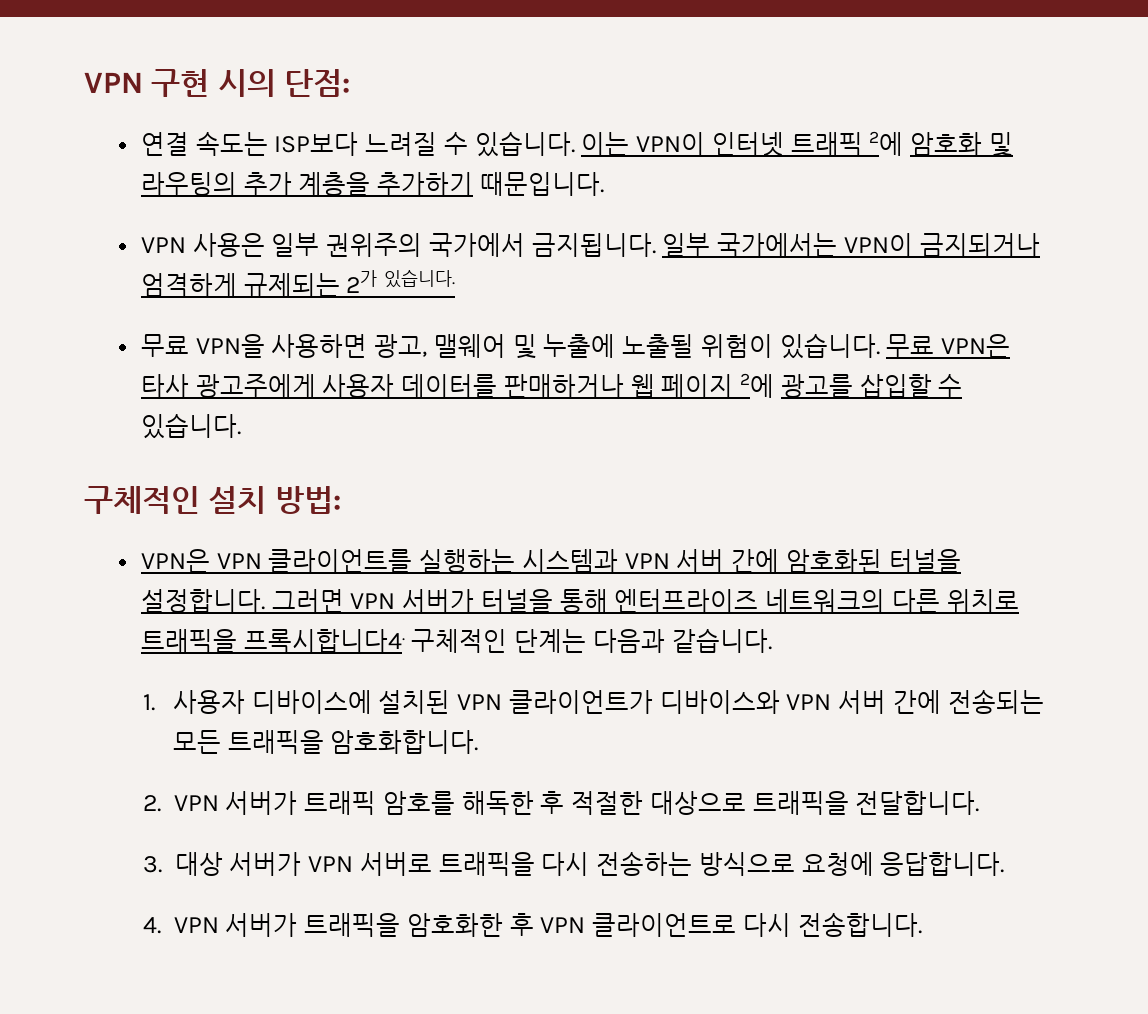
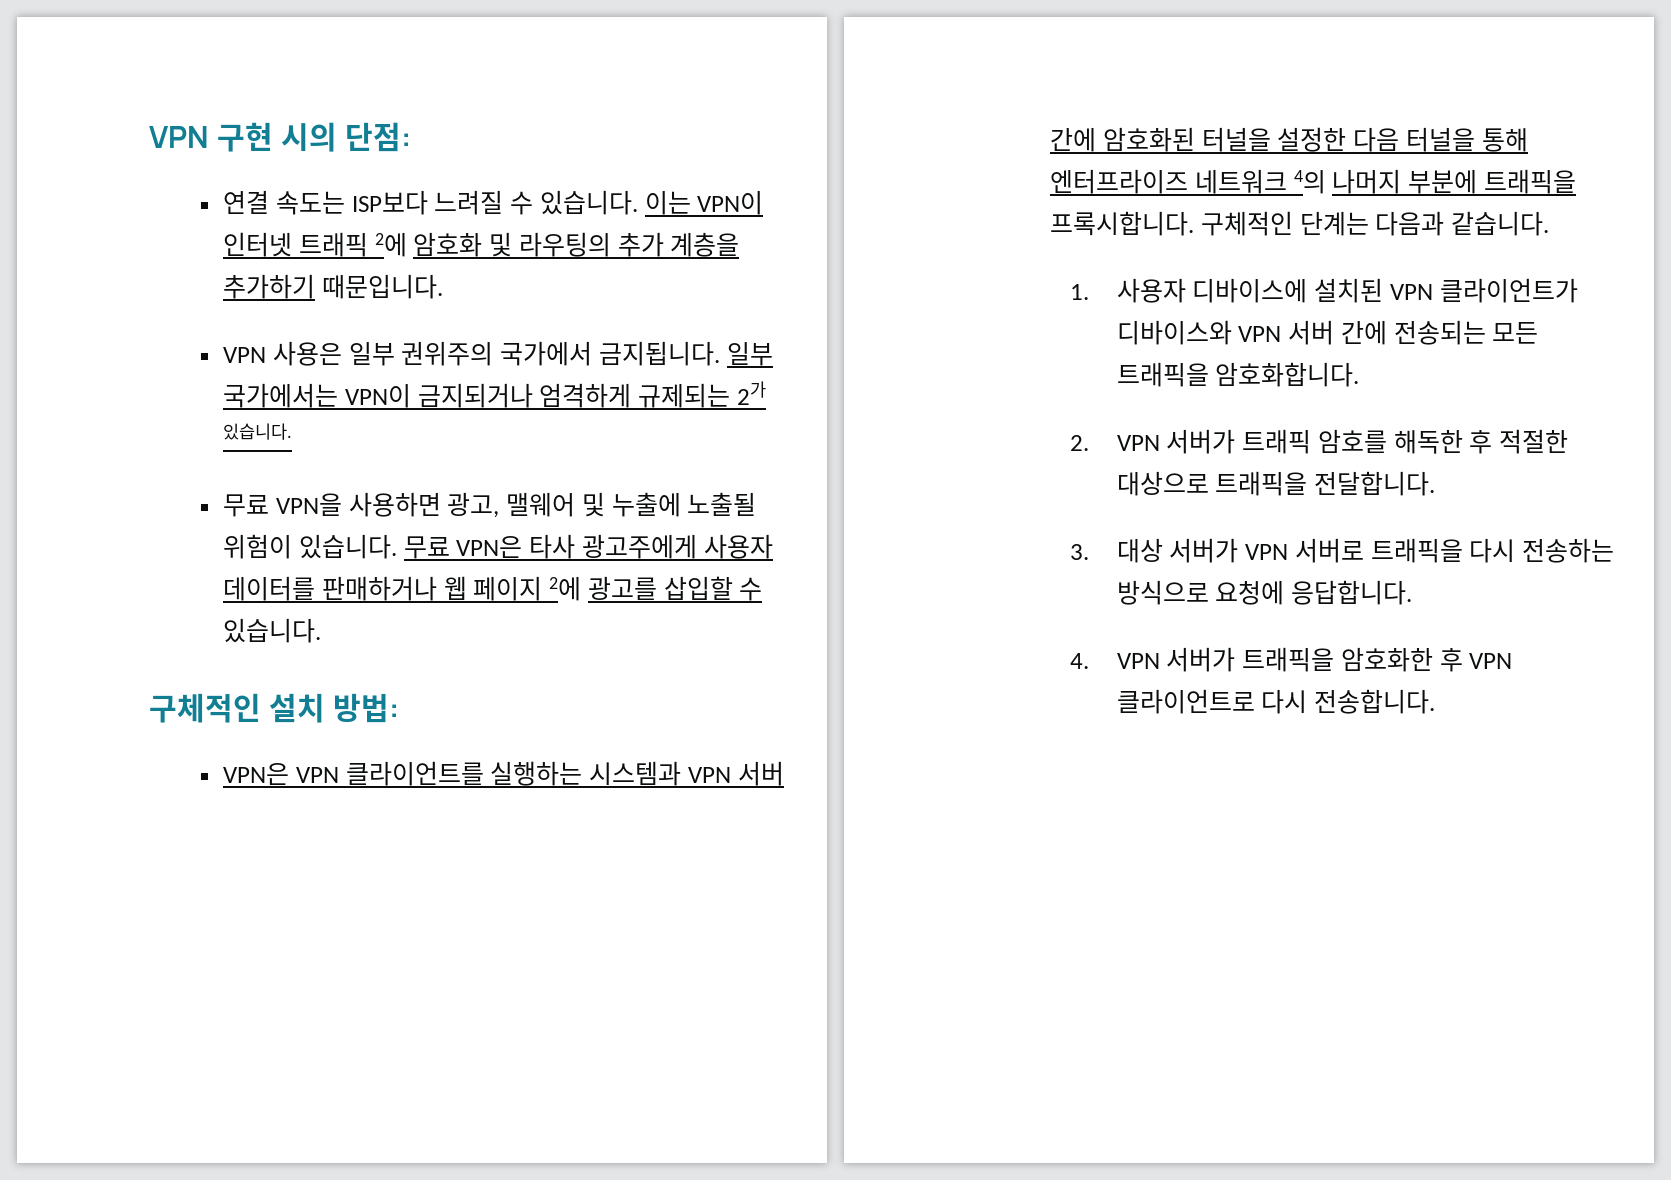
- VPN은 VPN 클라이언트를 실행하는 시스템과 VPN 서버 간에 암호화된 터널을 설정합니다. 그러면 VPN 서버가 터널을 통해 엔터프라이즈 네트워크의 다른 위치로 트래픽을 프록시합니다4.
+ VPN은 VPN 클라이언트를 실행하는 시스템과 VPN 서버 간에 암호화된 터널을 설정한 다음 터널을 통해 엔터프라이즈 네트워크 4의 나머지 부분에 트래픽을 프록시합니다.

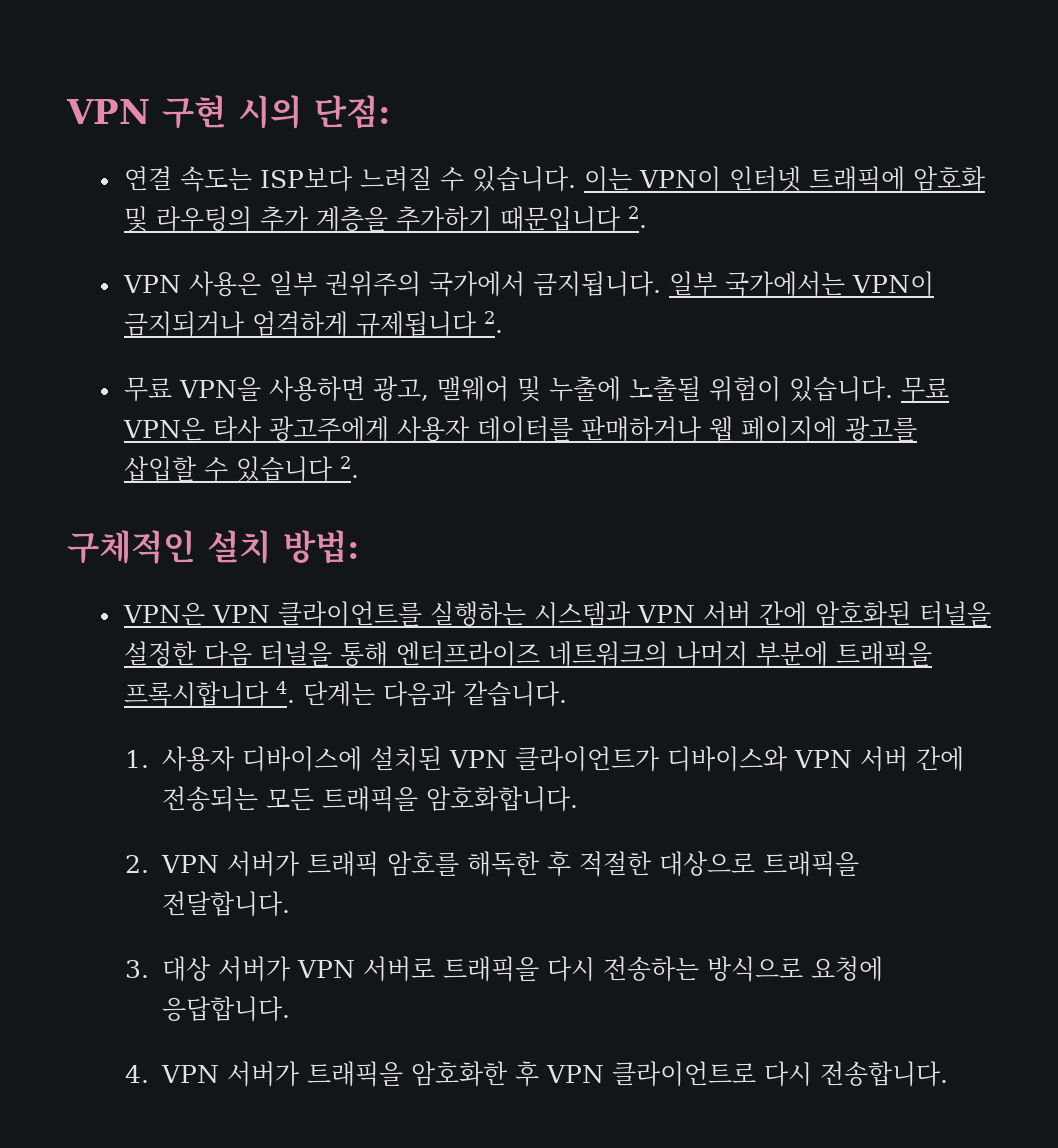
- 이는 VPN이 인터넷 트래픽 2에 암호화 및 라우팅의 추가 계층을 추가하기 때문입니다.
+ 이는 VPN이 인터넷 트래픽에 암호화 및 라우팅의 추가 계층을 추가하기 때문입니다 2.
- 일부 국가에서는 VPN이 금지되거나 엄격하게 규제되는 2가 있습니다.
+ 일부 국가에서는 VPN이 금지되거나 엄격하게 규제됩니다 2.
- 무료 VPN은 타사 광고주에게 사용자 데이터를 판매하거나 웹 페이지 2에 광고를 삽입할 수 있습니다.
+ 무료 VPN은 타사 광고주에게 사용자 데이터를 판매하거나 웹 페이지에 광고를 삽입할 수 있습니다 2.
- VPN은 VPN 클라이언트를 실행하는 시스템과 VPN 서버 간에 암호화된 터널을 설정한 다음 터널을 통해 엔터프라이즈 네트워크 4의 나머지 부분에 트래픽을 프록시합니다. 구체적인 단계는 다음과 같습니다.
+ VPN은 VPN 클라이언트를 실행하는 시스템과 VPN 서버 간에 암호화된 터널을 설정한 다음 터널을 통해 엔터프라이즈 네트워크의 나머지 부분에 트래픽을 프록시합니다 4. 단계는 다음과 같습니다.

